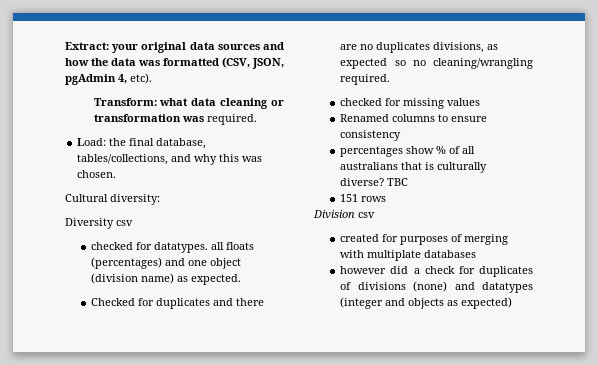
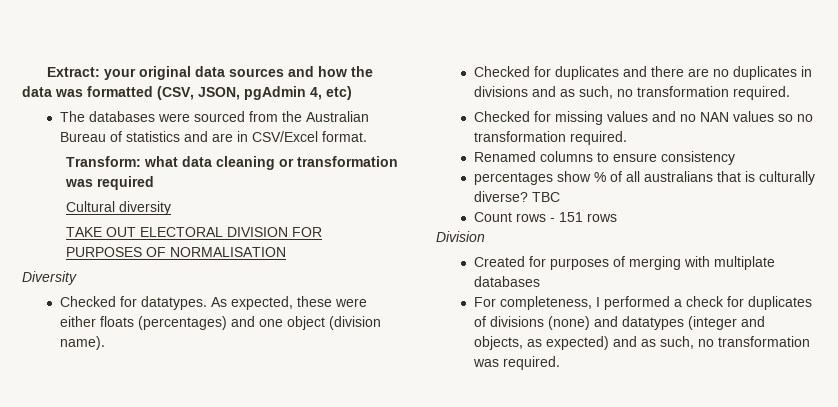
- Extract: your original data sources and how the data was formatted (CSV, JSON, pgAdmin 4, etc).
+ Extract: your original data sources and how the data was formatted (CSV, JSON, pgAdmin 4, etc)
+ The databases were sourced from the Australian Bureau of statistics and are in CSV/Excel format.
- Transform: what data cleaning or transformation was required.
- Load: the final database, tables/collections, and why this was chosen.
- Cultural diversity:
- Diversity csv
- checked for datatypes. all floats (percentages) and one object (division name) as expected.
+ Transform: what data cleaning or transformation was required
+ Cultural diversity
+ TAKE OUT ELECTORAL DIVISION FOR PURPOSES OF NORMALISATION
+ Diversity
+ Checked for datatypes. As expected, these were either floats (percentages) and one object (division name).
- Checked for duplicates and there are no duplicates divisions, as expected so no cleaning/wrangling required.
- checked for missing values
+ Checked for duplicates and there are no duplicates in divisions and as such, no transformation required.
+ Checked for missing values and no NAN values so no transformation required.
- 151 rows
+ Count rows - 151 rows
- Division csv
- created for purposes of merging with multiplate databases
+ Division
+ Created for purposes of merging with multiplate databases
- however did a check for duplicates of divisions (none) and datatypes (integer and objects as expected)
+ For completeness, I performed a check for duplicates of divisions (none) and datatypes (integer and objects, as expected) and as such, no transformation was required.

